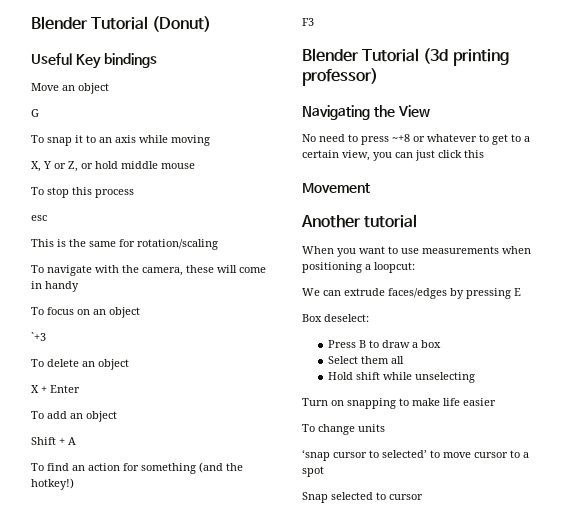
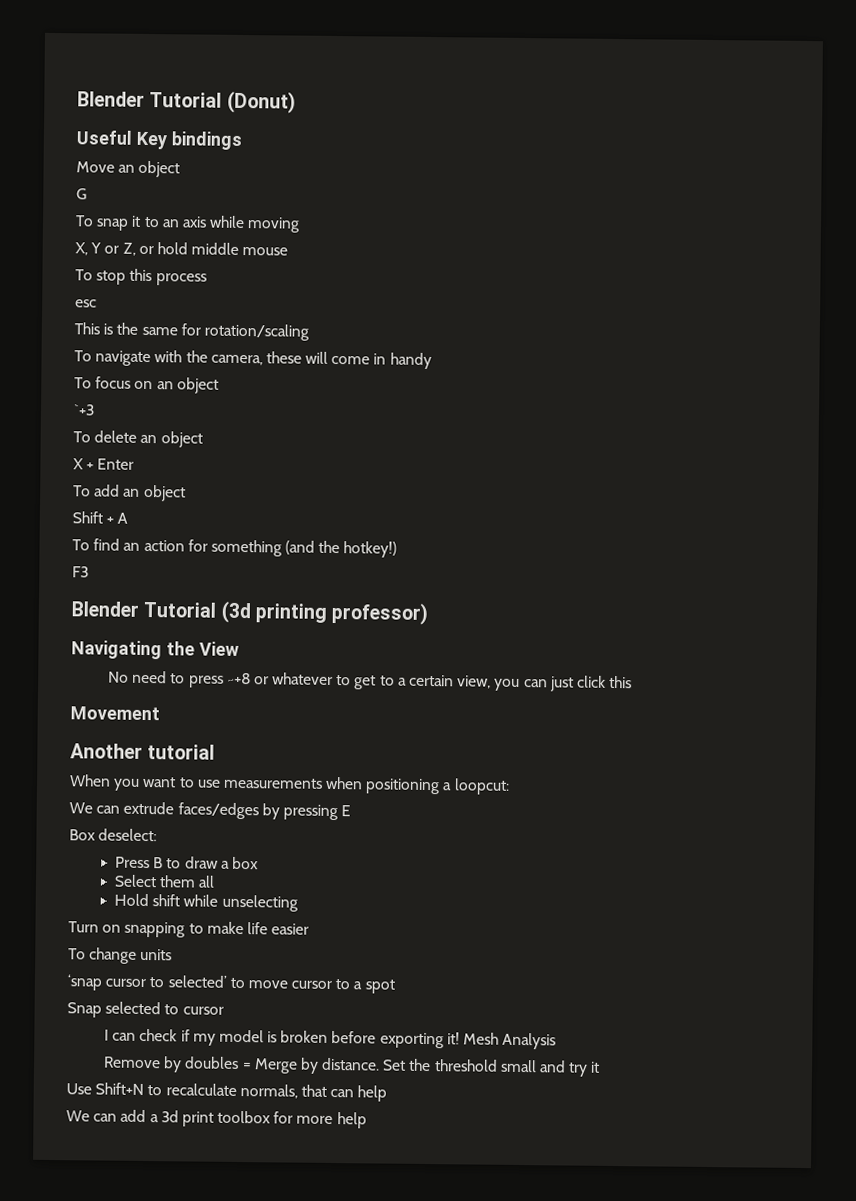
+ I can check if my model is broken before exporting it! Mesh Analysis
+ Remove by doubles = Merge by distance. Set the threshold small and try it
+ Use Shift+N to recalculate normals, that can help
+ We can add a 3d print toolbox for more help

